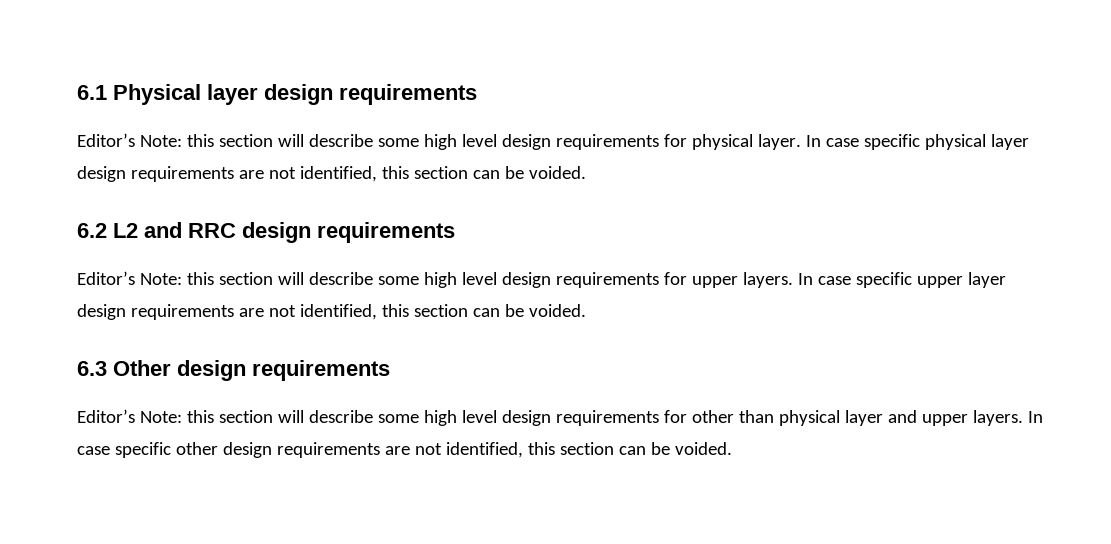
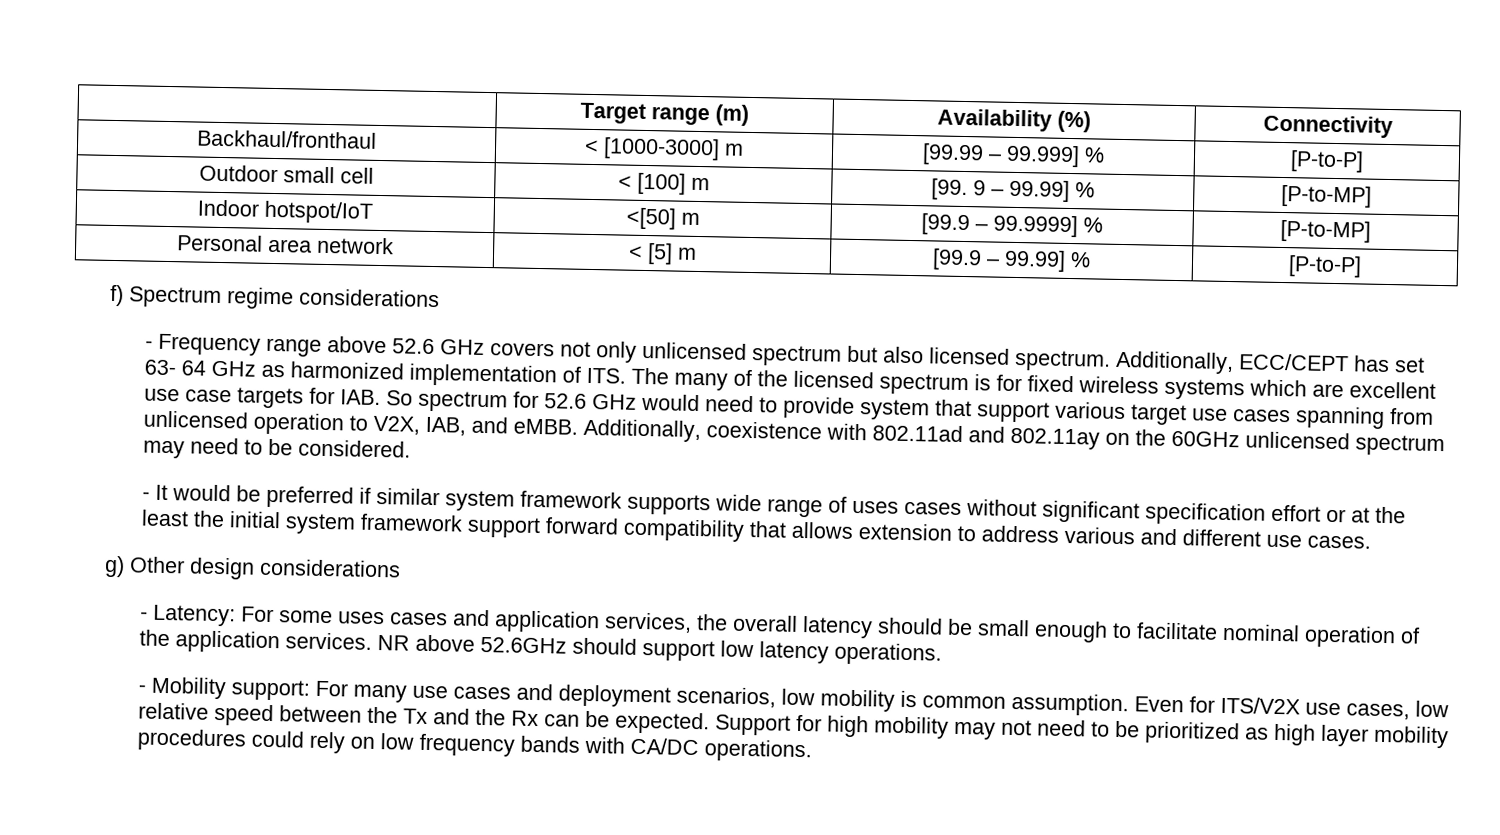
- 6.1 Physical layer design requirements
- Editor’s Note: this section will describe some high level design requirements for physical layer. In case specific physical layer design requirements are not identified, this section can be voided.
- 6.2 L2 and RRC design requirements
- Editor’s Note: this section will describe some high level design requirements for upper layers. In case specific upper layer design requirements are not identified, this section can be voided.
- 6.3 Other design requirements
- Editor’s Note: this section will describe some high level design requirements for other than physical layer and upper layers. In case specific other design requirements are not identified, this section can be voided.
+ | Target range (m) | Availability (%) | Connectivity
+ Backhaul/fronthaul | < [1000-3000] m | [99.99 – 99.999] % | [P-to-P]
+ Outdoor small cell | < [100] m | [99. 9 – 99.99] % | [P-to-MP]
+ Indoor hotspot/IoT | <[50] m | [99.9 – 99.9999] % | [P-to-MP]
+ Personal area network | < [5] m | [99.9 – 99.99] % | [P-to-P]
+ f) Spectrum regime considerations
+ - Frequency range above 52.6 GHz covers not only unlicensed spectrum but also licensed spectrum. Additionally, ECC/CEPT has set 63- 64 GHz as harmonized implementation of ITS. The many of the licensed spectrum is for fixed wireless systems which are excellent use case targets for IAB. So spectrum for 52.6 GHz would need to provide system that support various target use cases spanning from unlicensed operation to V2X, IAB, and eMBB. Additionally, coexistence with 802.11ad and 802.11ay on the 60GHz unlicensed spectrum may need to be considered.
+ - It would be preferred if similar system framework supports wide range of uses cases without significant specification effort or at the least the initial system framework support forward compatibility that allows extension to address various and different use cases.
+ g) Other design considerations
+ - Latency: For some uses cases and application services, the overall latency should be small enough to facilitate nominal operation of the application services. NR above 52.6GHz should support low latency operations.
+ - Mobility support: For many use cases and deployment scenarios, low mobility is common assumption. Even for ITS/V2X use cases, low relative speed between the Tx and the Rx can be expected. Support for high mobility may not need to be prioritized as high layer mobility procedures could rely on low frequency bands with CA/DC operations.

